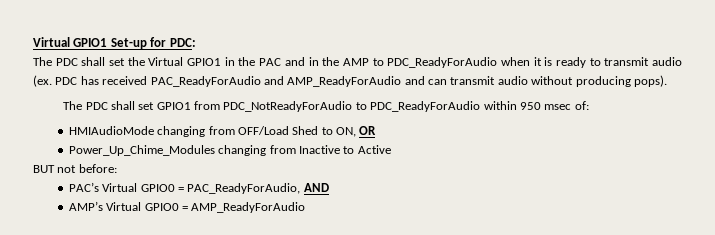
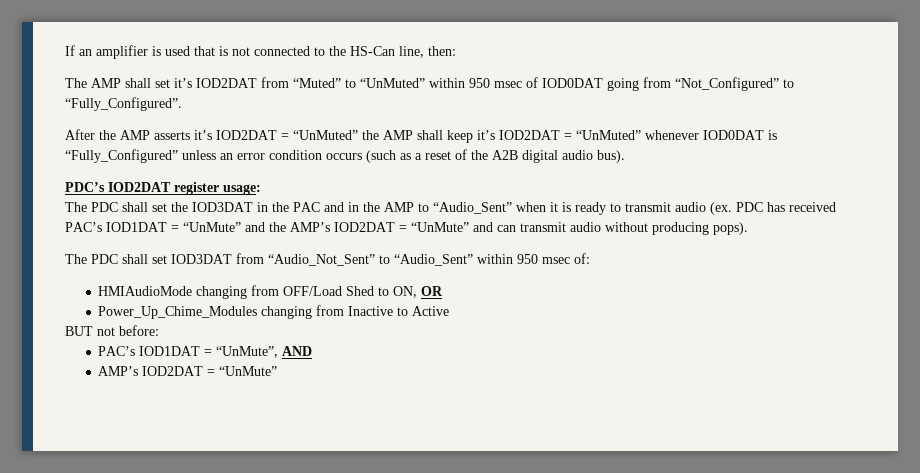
- Virtual GPIO1 Set-up for PDC:
+ If an amplifier is used that is not connected to the HS-Can line, then:
+ The AMP shall set it’s IOD2DAT from “Muted” to “UnMuted” within 950 msec of IOD0DAT going from “Not_Configured” to “Fully_Configured”.
+ After the AMP asserts it’s IOD2DAT = “UnMuted” the AMP shall keep it’s IOD2DAT = “UnMuted” whenever IOD0DAT is “Fully_Configured” unless an error condition occurs (such as a reset of the A2B digital audio bus).
+ PDC’s IOD2DAT register usage:
- The PDC shall set the Virtual GPIO1 in the PAC and in the AMP to PDC_ReadyForAudio when it is ready to transmit audio (ex.
+ The PDC shall set the IOD3DAT in the PAC and in the AMP to “Audio_Sent” when it is ready to transmit audio (ex.
- PDC has received PAC_ReadyForAudio and AMP_ReadyForAudio and can transmit audio without producing pops).
+ PDC has received PAC’s IOD1DAT = “UnMute” and the AMP’s IOD2DAT = “UnMute” and can transmit audio without producing pops).
- The PDC shall set GPIO1 from PDC_NotReadyForAudio to PDC_ReadyForAudio within 950 msec of:
+ The PDC shall set IOD3DAT from “Audio_Not_Sent” to “Audio_Sent” within 950 msec of:
- PAC’s Virtual GPIO0 = PAC_ReadyForAudio, AND
- AMP’s Virtual GPIO0 = AMP_ReadyForAudio
+ PAC’s IOD1DAT = “UnMute”, AND
+ AMP’s IOD2DAT = “UnMute”

